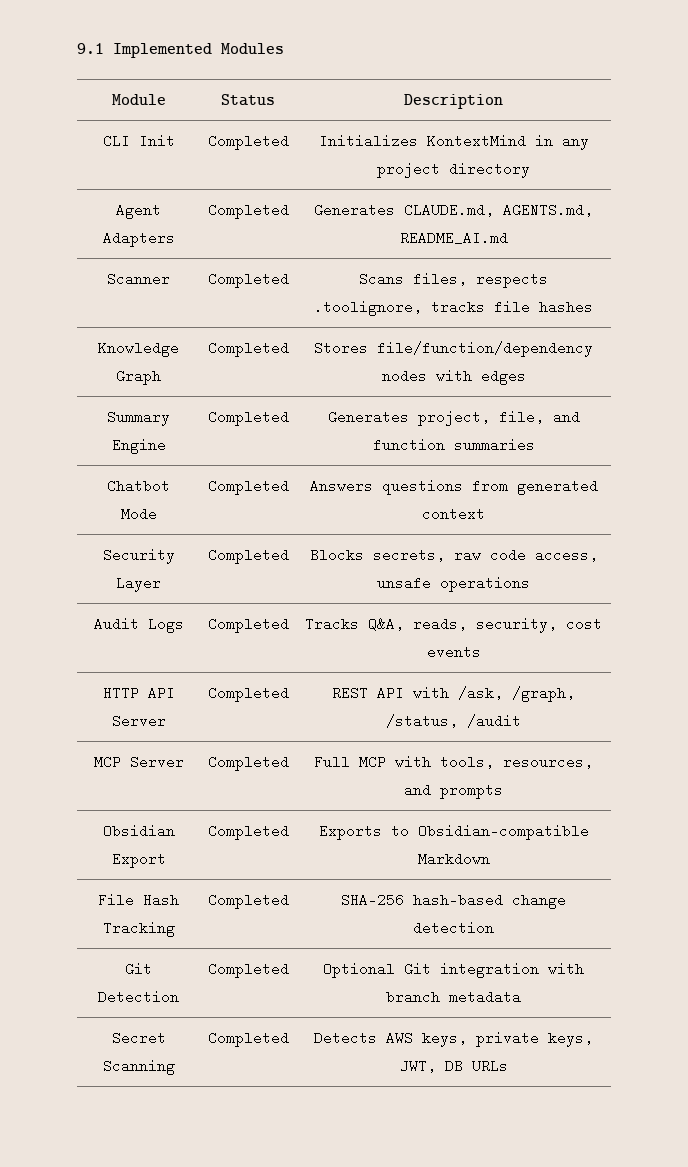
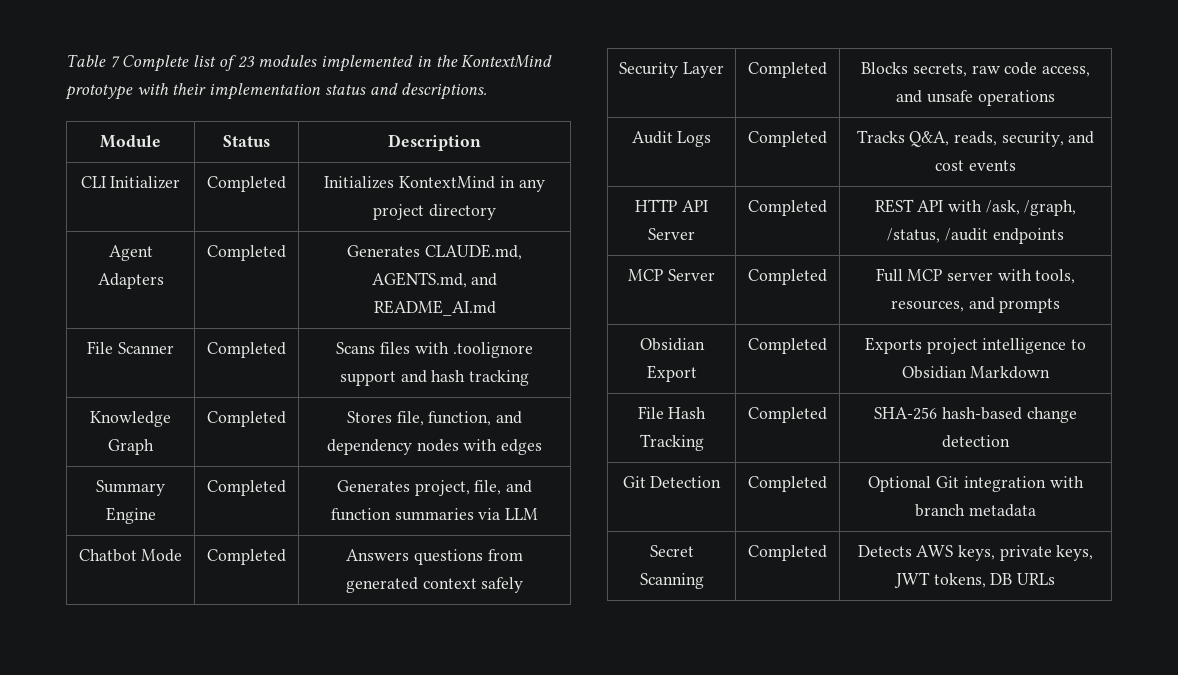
- 9.1 Implemented Modules
+ Table 7 Complete list of 23 modules implemented in the KontextMind prototype with their implementation status and descriptions.
- CLI Init | Completed | Initializes KontextMind in any project directory
+ CLI Initializer | Completed | Initializes KontextMind in any project directory
- Agent Adapters | Completed | Generates CLAUDE.md, AGENTS.md, README_AI.md
+ Agent Adapters | Completed | Generates CLAUDE.md, AGENTS.md, and README_AI.md
- Scanner | Completed | Scans files, respects .toolignore, tracks file hashes
+ File Scanner | Completed | Scans files with .toolignore support and hash tracking
- Knowledge Graph | Completed | Stores file/function/dependency nodes with edges
+ Knowledge Graph | Completed | Stores file, function, and dependency nodes with edges
- Summary Engine | Completed | Generates project, file, and function summaries
+ Summary Engine | Completed | Generates project, file, and function summaries via LLM
- Chatbot Mode | Completed | Answers questions from generated context
+ Chatbot Mode | Completed | Answers questions from generated context safely
- Security Layer | Completed | Blocks secrets, raw code access, unsafe operations
+ Security Layer | Completed | Blocks secrets, raw code access, and unsafe operations
- Audit Logs | Completed | Tracks Q&A, reads, security, cost events
+ Audit Logs | Completed | Tracks Q&A, reads, security, and cost events
- HTTP API Server | Completed | REST API with /ask, /graph, /status, /audit
+ HTTP API Server | Completed | REST API with /ask, /graph, /status, /audit endpoints
- MCP Server | Completed | Full MCP with tools, resources, and prompts
+ MCP Server | Completed | Full MCP server with tools, resources, and prompts
- Obsidian Export | Completed | Exports to Obsidian-compatible Markdown
+ Obsidian Export | Completed | Exports project intelligence to Obsidian Markdown
- Secret Scanning | Completed | Detects AWS keys, private keys, JWT, DB URLs
+ Secret Scanning | Completed | Detects AWS keys, private keys, JWT tokens, DB URLs

